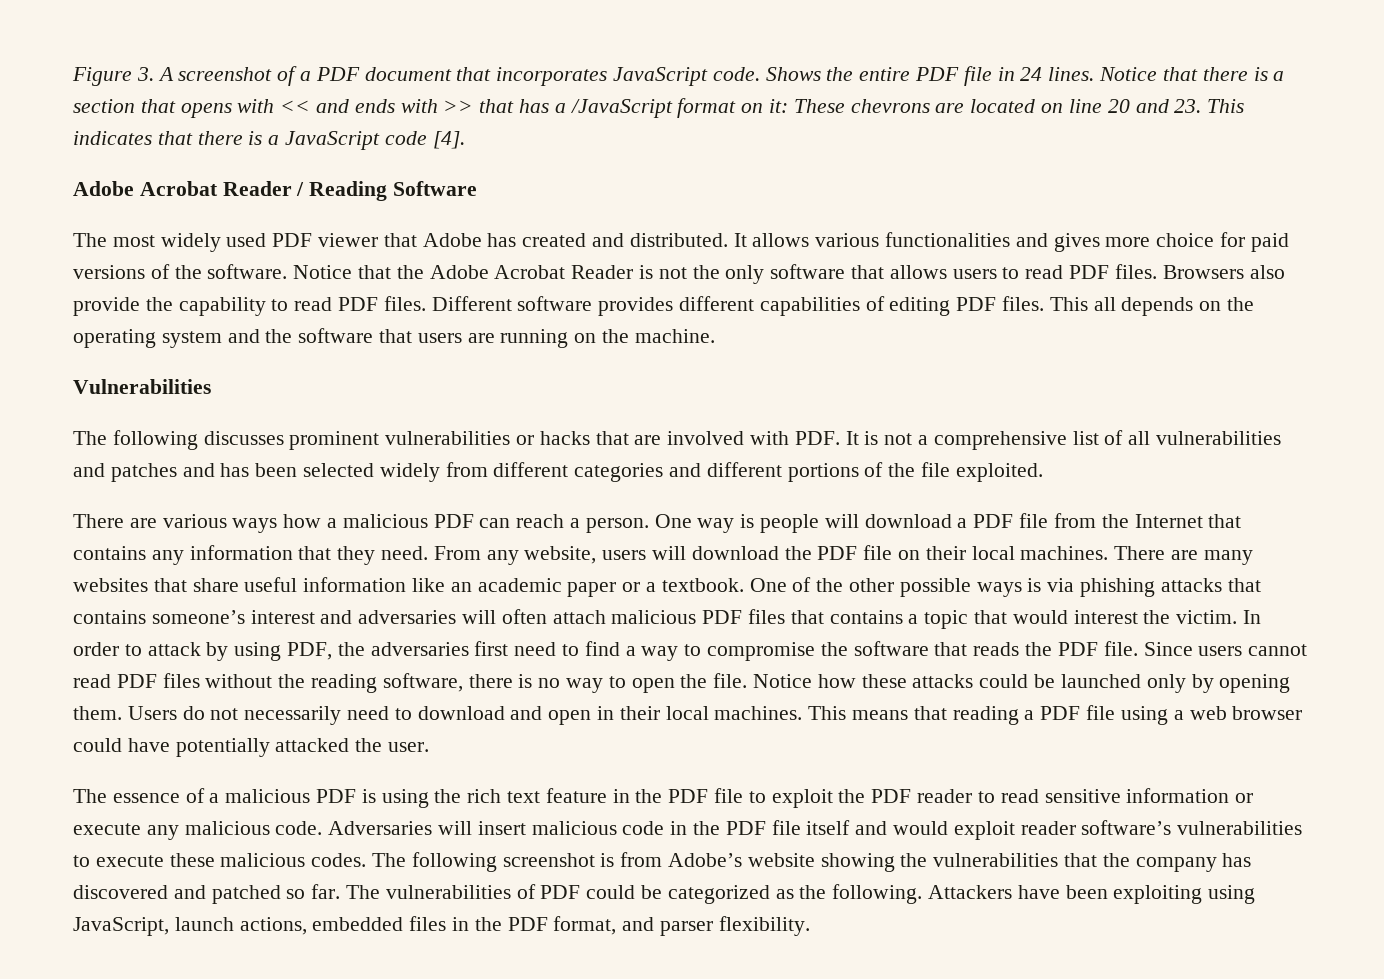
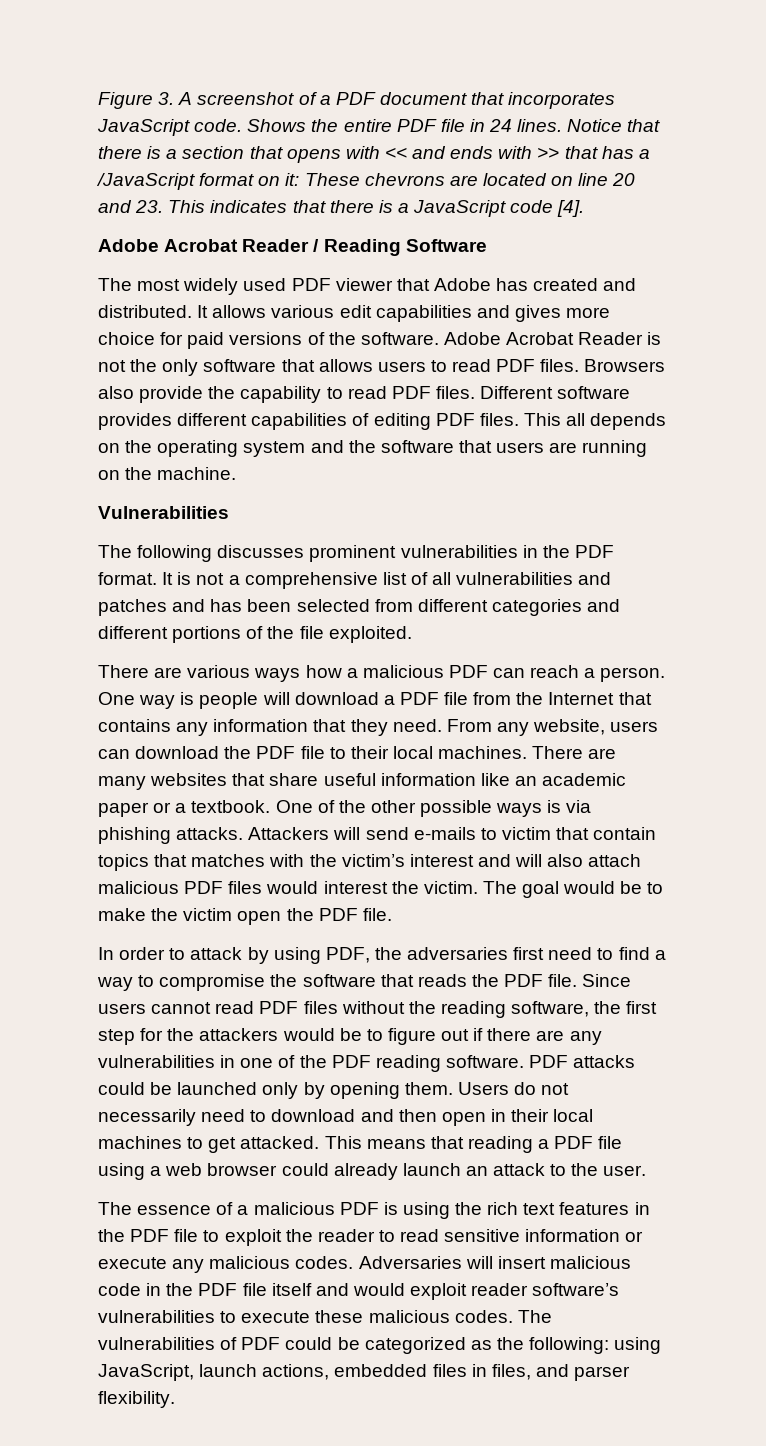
- It allows various functionalities and gives more choice for paid versions of the software.
+ It allows various edit capabilities and gives more choice for paid versions of the software.
- Notice that the Adobe Acrobat Reader is not the only software that allows users to read PDF files.
+ Adobe Acrobat Reader is not the only software that allows users to read PDF files.
- The following discusses prominent vulnerabilities or hacks that are involved with PDF. It is not a comprehensive list of all vulnerabilities and patches and has been selected widely from different categories and different portions of the file exploited.
+ The following discusses prominent vulnerabilities in the PDF format. It is not a comprehensive list of all vulnerabilities and patches and has been selected from different categories and different portions of the file exploited.
- From any website, users will download the PDF file on their local machines.
+ From any website, users can download the PDF file to their local machines.
- One of the other possible ways is via phishing attacks that contains someone’s interest and adversaries will often attach malicious PDF files that contains a topic that would interest the victim. In order to attack by using PDF, the adversaries first need to find a way to compromise the software that reads the PDF file.
+ One of the other possible ways is via phishing attacks. Attackers will send e-mails to victim that contain topics that matches with the victim’s interest and will also attach malicious PDF files would interest the victim. The goal would be to make the victim open the PDF file.
+ In order to attack by using PDF, the adversaries first need to find a way to compromise the software that reads the PDF file.
- Since users cannot read PDF files without the reading software, there is no way to open the file. Notice how these attacks could be launched only by opening them.
+ Since users cannot read PDF files without the reading software, the first step for the attackers would be to figure out if there are any vulnerabilities in one of the PDF reading software. PDF attacks could be launched only by opening them.
- Users do not necessarily need to download and open in their local machines.
+ Users do not necessarily need to download and then open in their local machines to get attacked.
- This means that reading a PDF file using a web browser could have potentially attacked the user.
+ This means that reading a PDF file using a web browser could already launch an attack to the user.
- The essence of a malicious PDF is using the rich text feature in the PDF file to exploit the PDF reader to read sensitive information or execute any malicious code.
+ The essence of a malicious PDF is using the rich text features in the PDF file to exploit the reader to read sensitive information or execute any malicious codes.
- The following screenshot is from Adobe’s website showing the vulnerabilities that the company has discovered and patched so far. The vulnerabilities of PDF could be categorized as the following. Attackers have been exploiting using JavaScript, launch actions, embedded files in the PDF format, and parser flexibility.
+ The vulnerabilities of PDF could be categorized as the following: using JavaScript, launch actions, embedded files in files, and parser flexibility.

